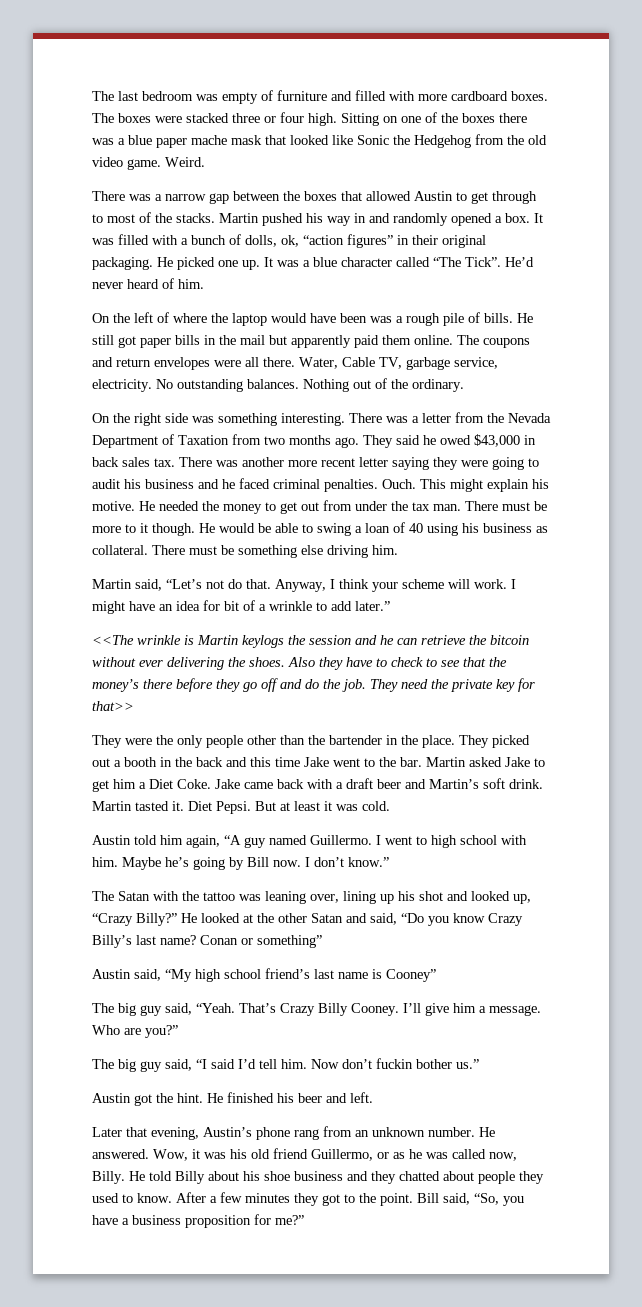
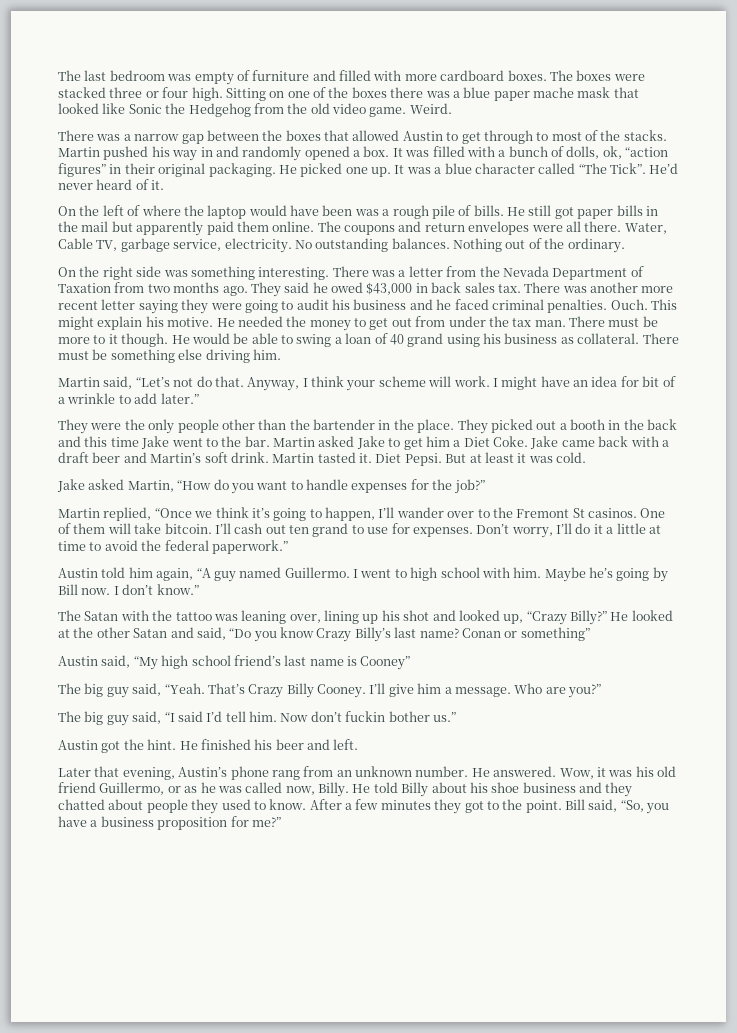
- He’d never heard of him.
+ He’d never heard of it.
- He would be able to swing a loan of 40 using his business as collateral.
+ He would be able to swing a loan of 40 grand using his business as collateral.
- <<The wrinkle is Martin keylogs the session and he can retrieve the bitcoin without ever delivering the shoes. Also they have to check to see that the money’s there before they go off and do the job. They need the private key for that>>
+ Jake asked Martin, “How do you want to handle expenses for the job?”
+ Martin replied, “Once we think it’s going to happen, I’ll wander over to the Fremont St casinos. One of them will take bitcoin. I’ll cash out ten grand to use for expenses. Don’t worry, I’ll do it a little at time to avoid the federal paperwork.”

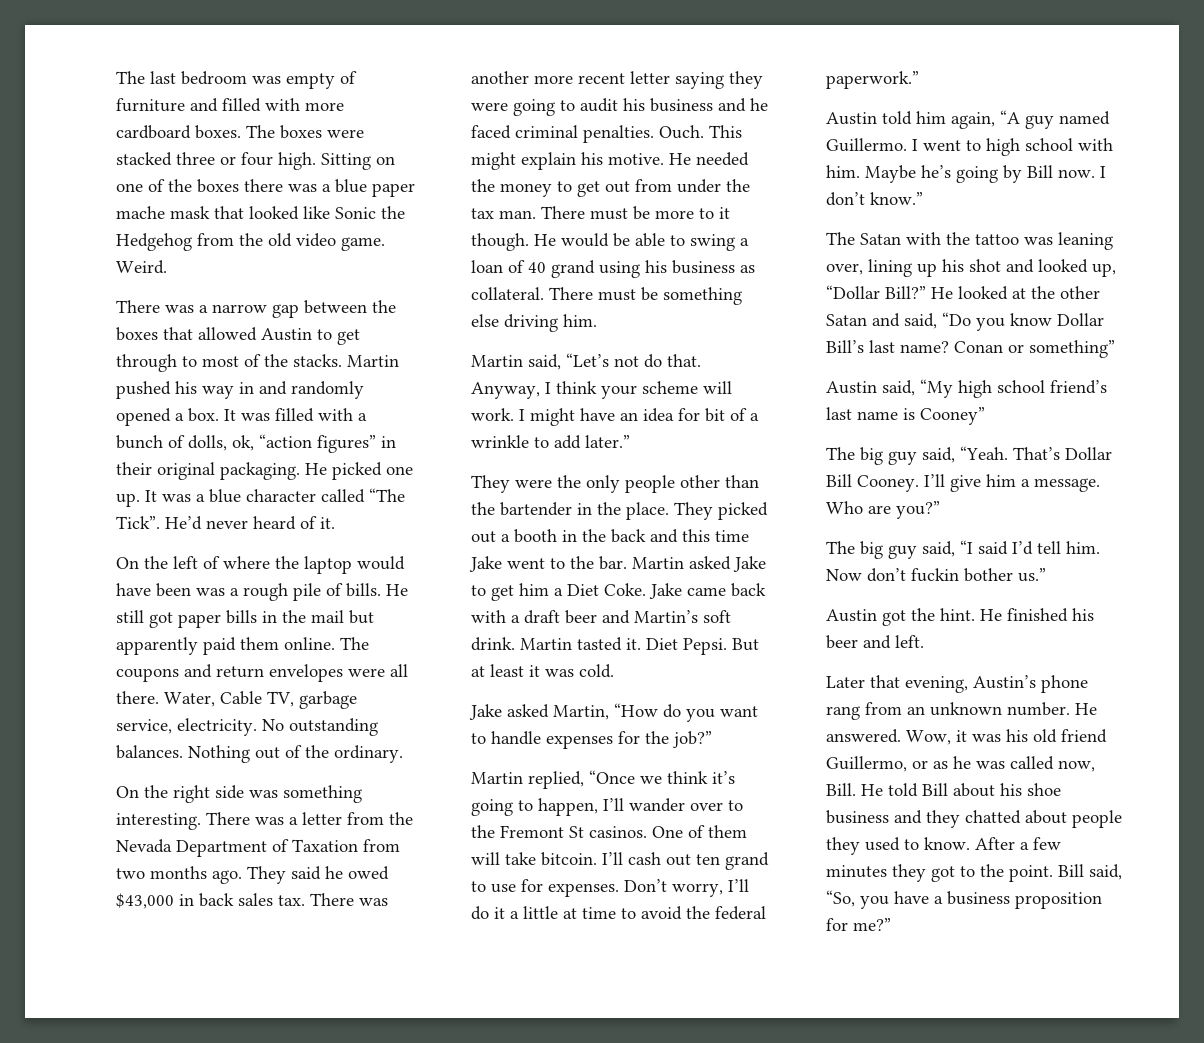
- The Satan with the tattoo was leaning over, lining up his shot and looked up, “Crazy Billy?”
+ The Satan with the tattoo was leaning over, lining up his shot and looked up, “Dollar Bill?”
- He looked at the other Satan and said, “Do you know Crazy Billy’s last name?
+ He looked at the other Satan and said, “Do you know Dollar Bill’s last name?
- That’s Crazy Billy Cooney.
+ That’s Dollar Bill Cooney.
- Wow, it was his old friend Guillermo, or as he was called now, Billy.
+ Wow, it was his old friend Guillermo, or as he was called now, Bill.
- He told Billy about his shoe business and they chatted about people they used to know.
+ He told Bill about his shoe business and they chatted about people they used to know.

